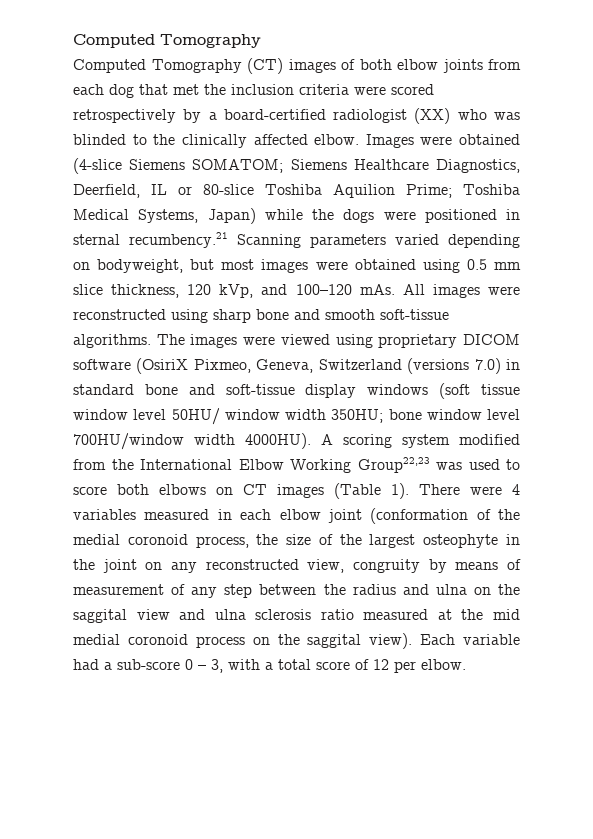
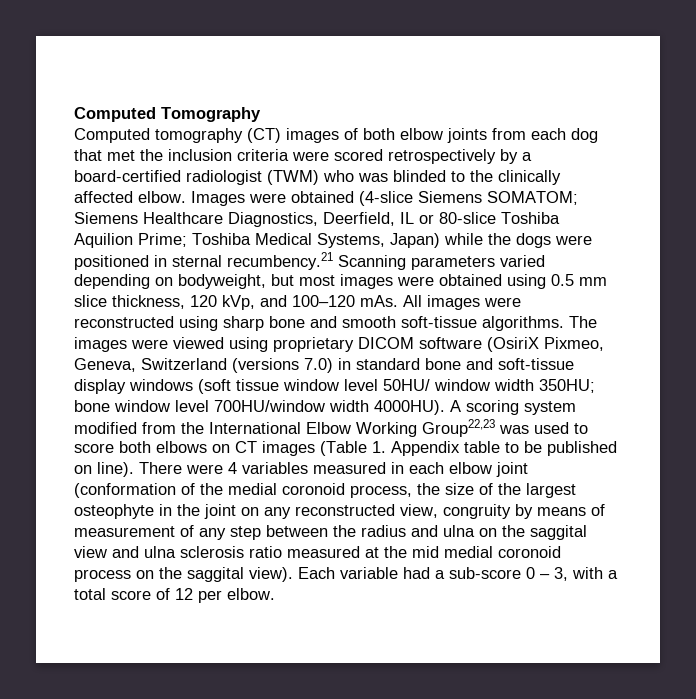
- Computed Tomography (CT) images of both elbow joints from each dog that met the inclusion criteria were scored retrospectively by a board-certified radiologist (XX) who was blinded to the clinically affected elbow.
+ Computed tomography (CT) images of both elbow joints from each dog that met the inclusion criteria were scored retrospectively by a board-certified radiologist (TWM) who was blinded to the clinically affected elbow.
- A scoring system modified from the International Elbow Working Group22,23 was used to score both elbows on CT images (Table 1).
+ A scoring system modified from the International Elbow Working Group22,23 was used to score both elbows on CT images (Table 1. Appendix table to be published on line).

